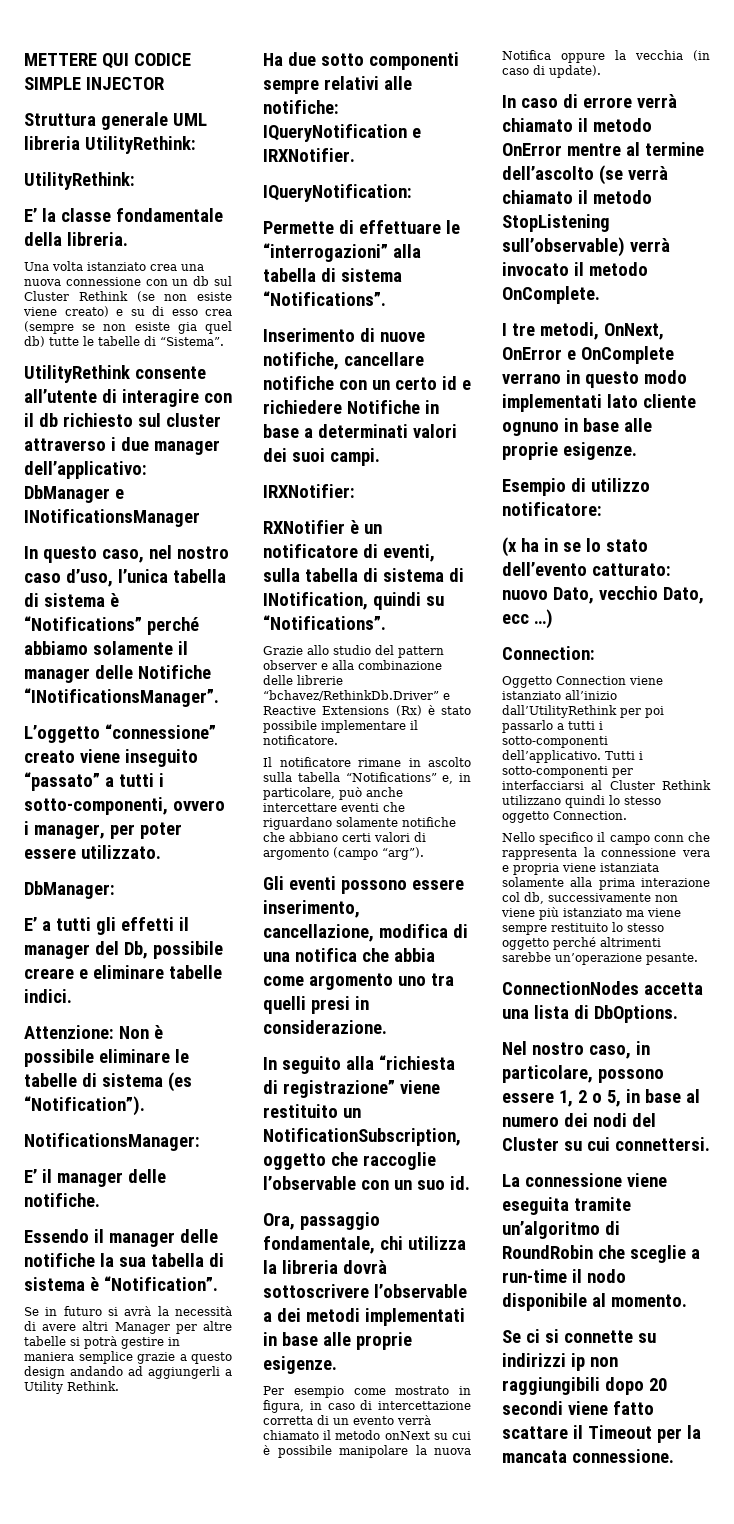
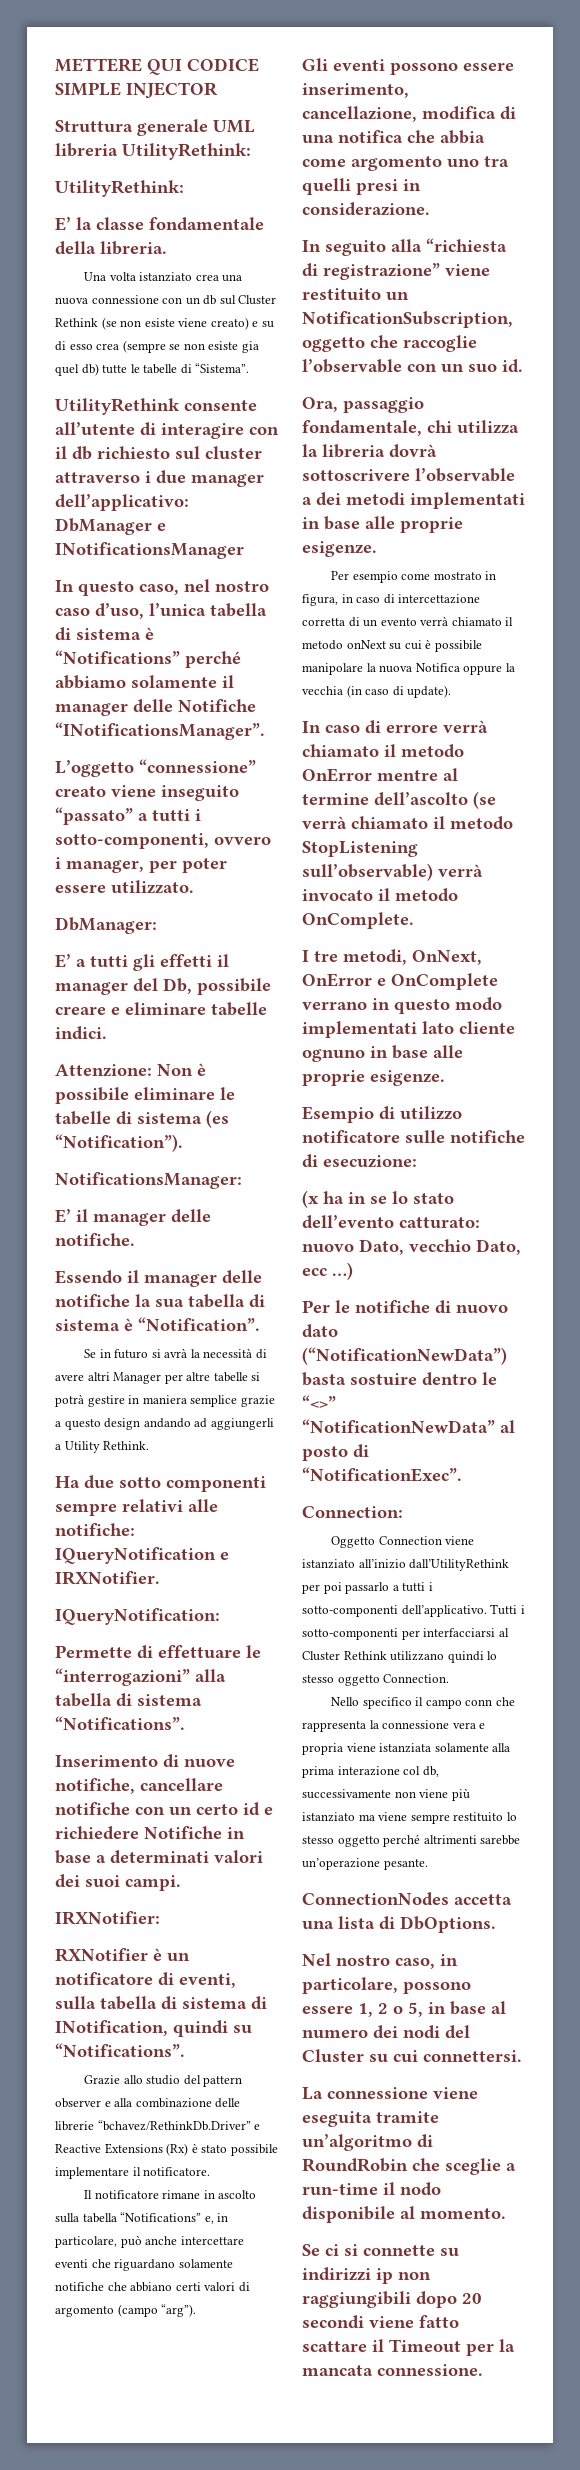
- Esempio di utilizzo notificatore:
+ Esempio di utilizzo notificatore sulle notifiche di esecuzione:
+ Per le notifiche di nuovo dato (“NotificationNewData”) basta sostuire dentro le “<>” “NotificationNewData” al posto di “NotificationExec”.

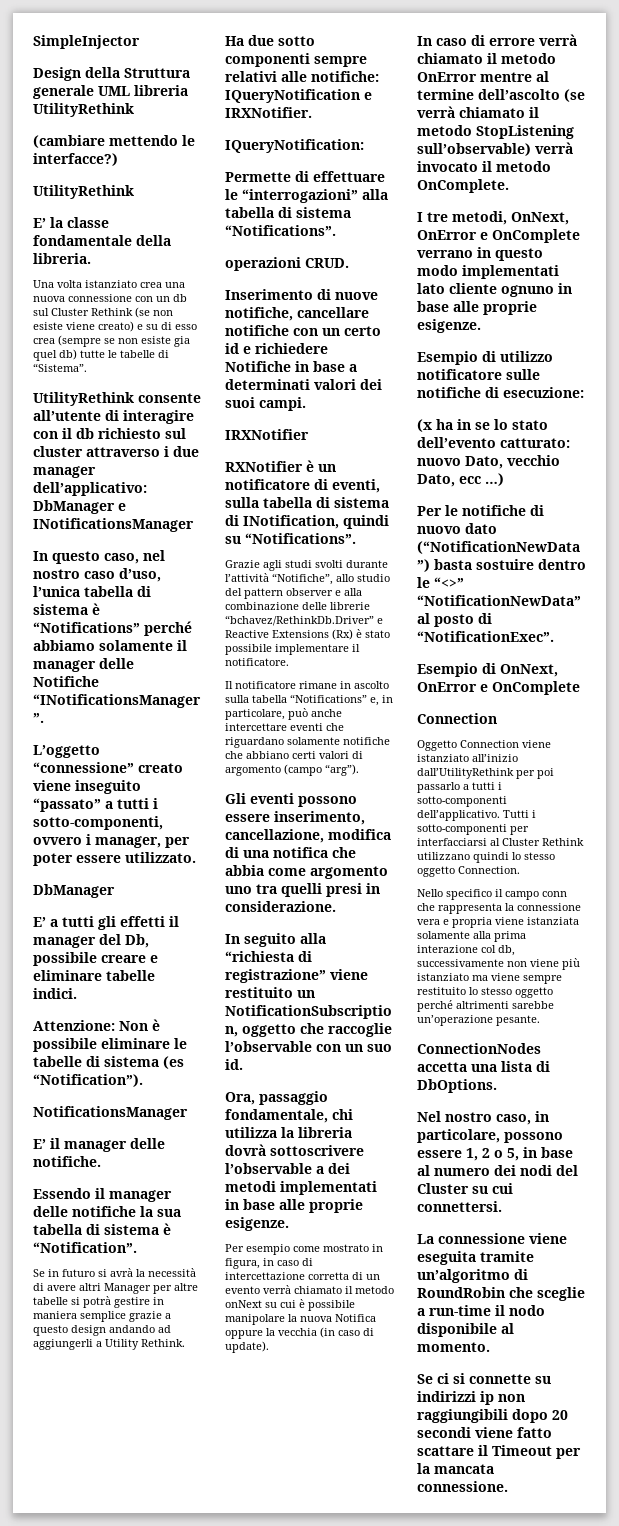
- METTERE QUI CODICE SIMPLE INJECTOR
- Struttura generale UML libreria UtilityRethink:
- UtilityRethink:
+ SimpleInjector
+ Design della Struttura generale UML libreria UtilityRethink
+ (cambiare mettendo le interfacce?)
+ UtilityRethink
  L’oggetto “connessione” creato viene inseguito “passato” a tutti i sotto-componenti, ovvero i manager, per poter essere utilizzato.
- DbManager:
+ DbManager
- NotificationsManager:
+ NotificationsManager
+ operazioni CRUD.
- IRXNotifier:
+ IRXNotifier
- Grazie allo studio del pattern observer e alla combinazione delle librerie “bchavez/RethinkDb.Driver” e Reactive Extensions (Rx) è stato possibile implementare il notificatore.
+ Grazie agli studi svolti durante l’attività “Notifiche”, allo studio del pattern observer e alla combinazione delle librerie “bchavez/RethinkDb.Driver” e Reactive Extensions (Rx) è stato possibile implementare il notificatore.
- Connection:
+ Esempio di OnNext, OnError e OnComplete
+ Connection

